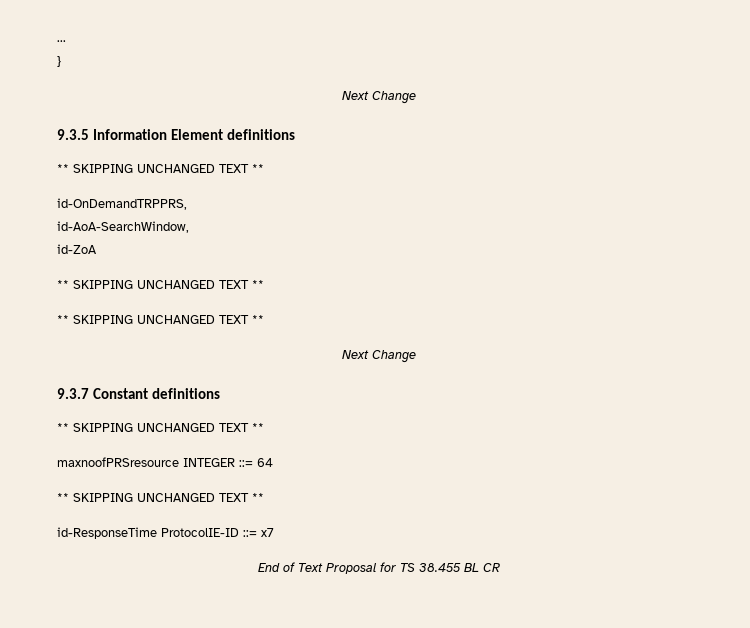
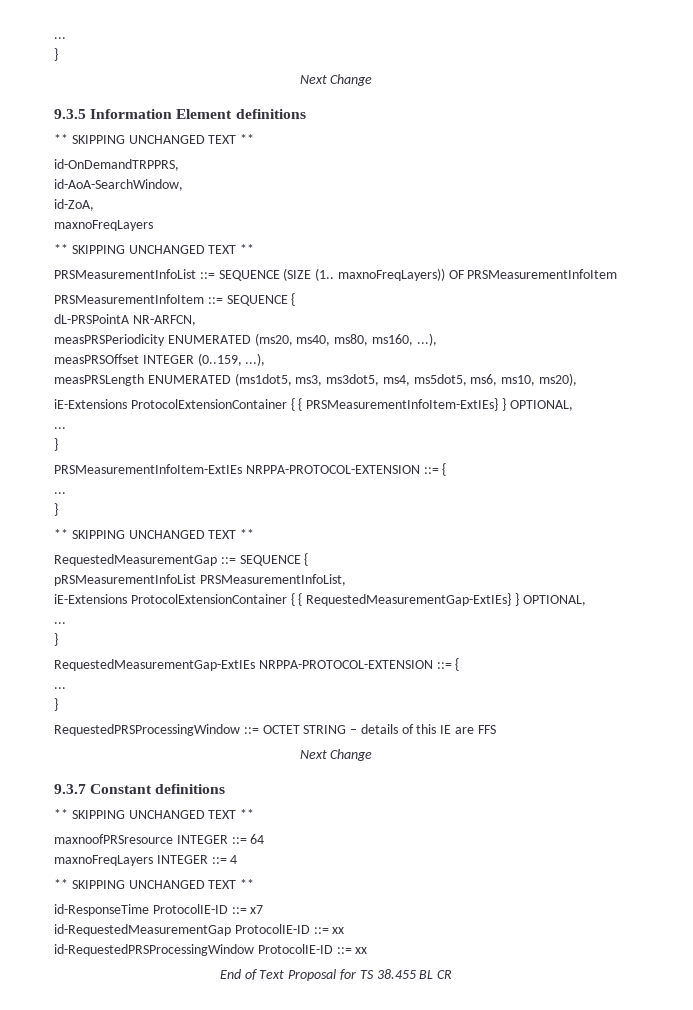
- id-ZoA
+ id-ZoA,
+ maxnoFreqLayers
  ** SKIPPING UNCHANGED TEXT **
+ PRSMeasurementInfoList ::= SEQUENCE (SIZE (1.. maxnoFreqLayers)) OF PRSMeasurementInfoItem
+ PRSMeasurementInfoItem ::= SEQUENCE {
+ dL-PRSPointA NR-ARFCN,
+ measPRSPeriodicity ENUMERATED (ms20, ms40, ms80, ms160, ...),
+ measPRSOffset INTEGER (0..159, ...),
+ measPRSLength ENUMERATED (ms1dot5, ms3, ms3dot5, ms4, ms5dot5, ms6, ms10, ms20),
+ iE-Extensions ProtocolExtensionContainer { { PRSMeasurementInfoItem-ExtIEs} } OPTIONAL,
+ ...
+ }
+ PRSMeasurementInfoItem-ExtIEs NRPPA-PROTOCOL-EXTENSION ::= {
+ ...
+ }
  ** SKIPPING UNCHANGED TEXT **
+ RequestedMeasurementGap ::= SEQUENCE {
+ pRSMeasurementInfoList PRSMeasurementInfoList,
+ iE-Extensions ProtocolExtensionContainer { { RequestedMeasurementGap-ExtIEs} } OPTIONAL,
+ ...
+ }
+ RequestedMeasurementGap-ExtIEs NRPPA-PROTOCOL-EXTENSION ::= {
+ ...
+ }
+ RequestedPRSProcessingWindow ::= OCTET STRING – details of this IE are FFS
+ maxnoFreqLayers INTEGER ::= 4
+ id-RequestedMeasurementGap ProtocolIE-ID ::= xx
+ id-RequestedPRSProcessingWindow ProtocolIE-ID ::= xx

